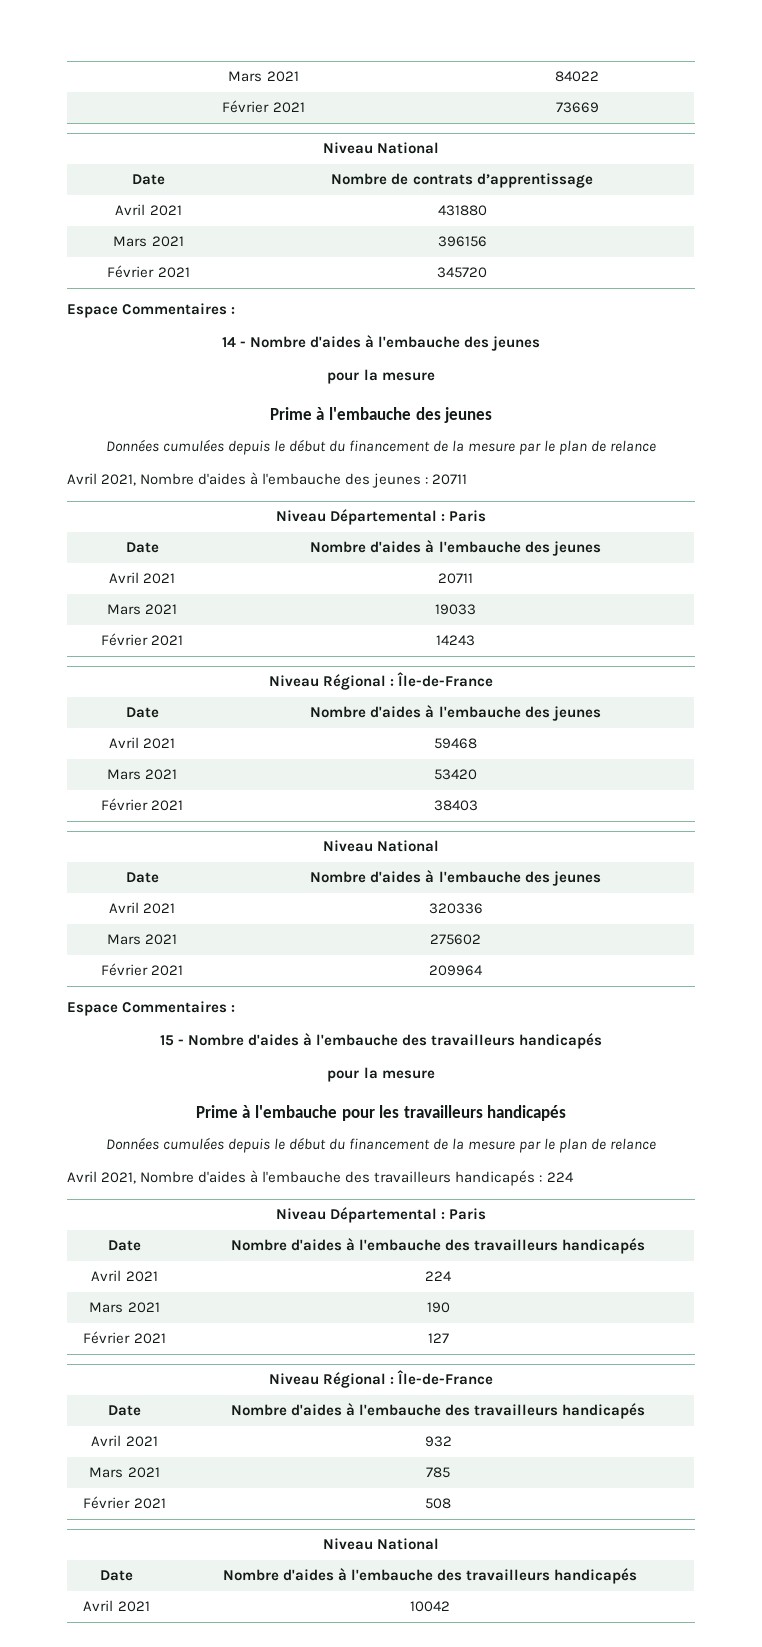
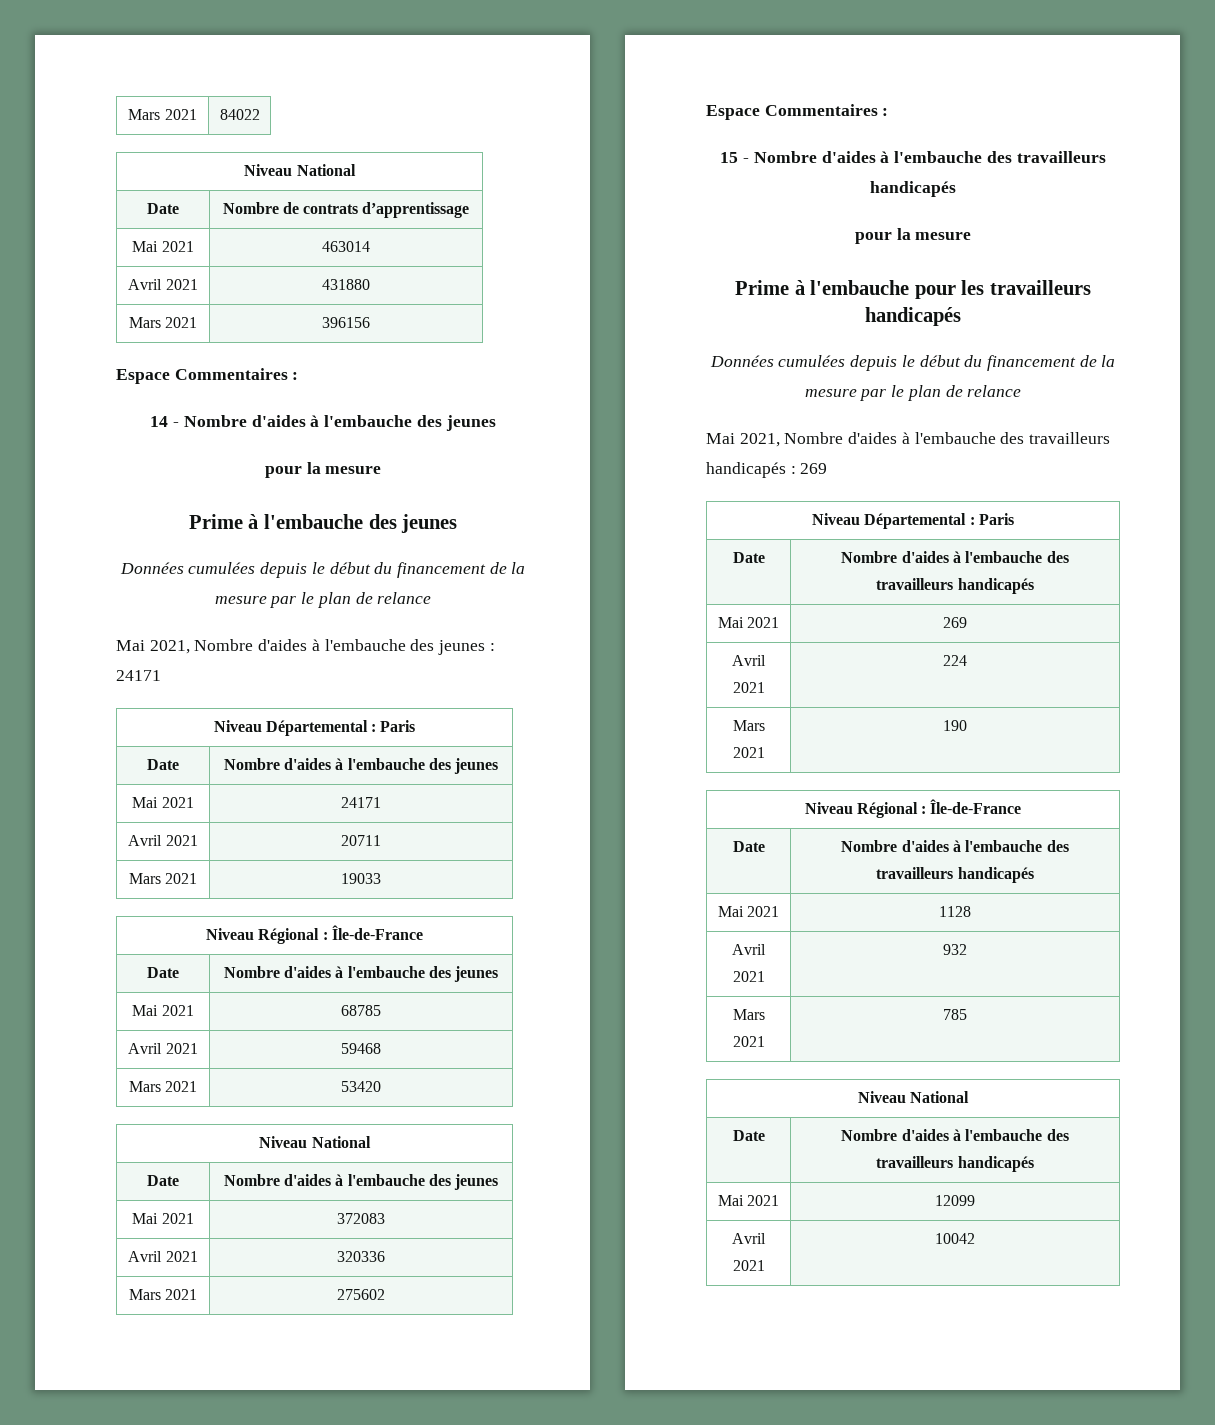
- Février 2021 | 73669
+ Mai 2021 | 463014
- Février 2021 | 345720
- Avril 2021, Nombre d'aides à l'embauche des jeunes : 20711
+ Mai 2021, Nombre d'aides à l'embauche des jeunes : 24171
+ Mai 2021 | 24171
- Février 2021 | 14243
+ Mai 2021 | 68785
- Février 2021 | 38403
+ Mai 2021 | 372083
- Février 2021 | 209964
- Avril 2021, Nombre d'aides à l'embauche des travailleurs handicapés : 224
+ Mai 2021, Nombre d'aides à l'embauche des travailleurs handicapés : 269
+ Mai 2021 | 269
- Février 2021 | 127
+ Mai 2021 | 1128
- Février 2021 | 508
+ Mai 2021 | 12099

